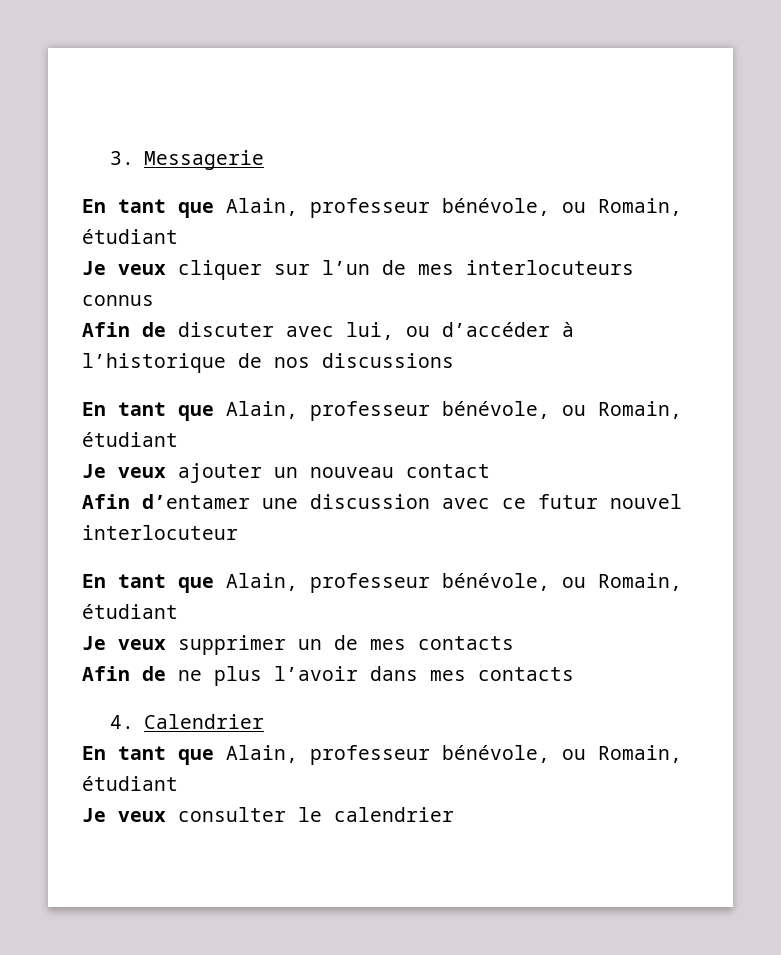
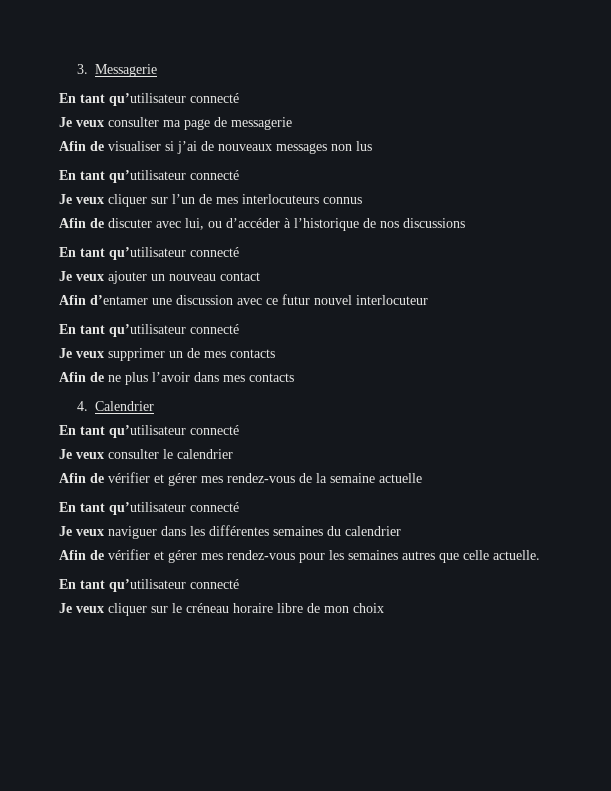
  3. Messagerie
- En tant que Alain, professeur bénévole, ou Romain, étudiant
+ En tant qu’utilisateur connecté
+ Je veux consulter ma page de messagerie
+ Afin de visualiser si j’ai de nouveaux messages non lus
+ En tant qu’utilisateur connecté
  Afin de discuter avec lui, ou d’accéder à l’historique de nos discussions
- En tant que Alain, professeur bénévole, ou Romain, étudiant
+ En tant qu’utilisateur connecté
  Afin d’entamer une discussion avec ce futur nouvel interlocuteur
- En tant que Alain, professeur bénévole, ou Romain, étudiant
+ En tant qu’utilisateur connecté
  4. Calendrier
- En tant que Alain, professeur bénévole, ou Romain, étudiant
+ En tant qu’utilisateur connecté
+ Afin de vérifier et gérer mes rendez-vous de la semaine actuelle
+ En tant qu’utilisateur connecté
+ Je veux naviguer dans les différentes semaines du calendrier
+ Afin de vérifier et gérer mes rendez-vous pour les semaines autres que celle actuelle.
+ En tant qu’utilisateur connecté
+ Je veux cliquer sur le créneau horaire libre de mon choix

